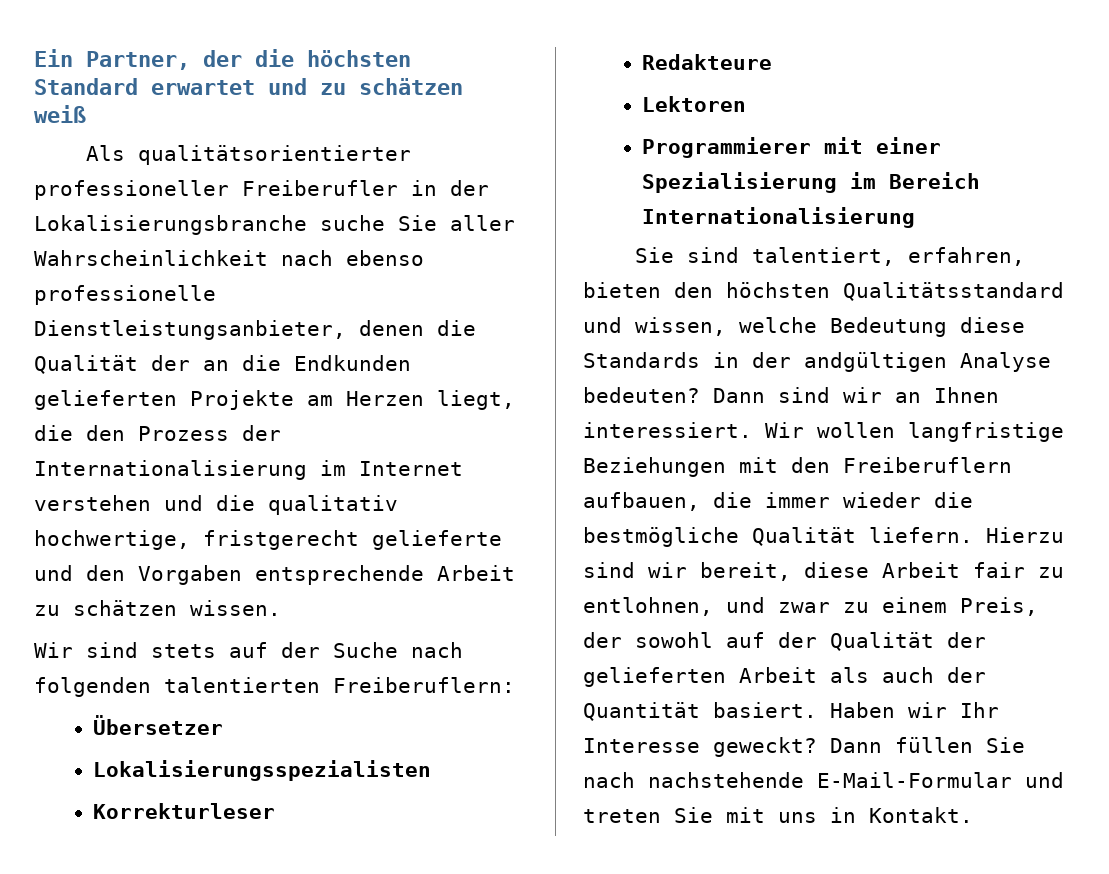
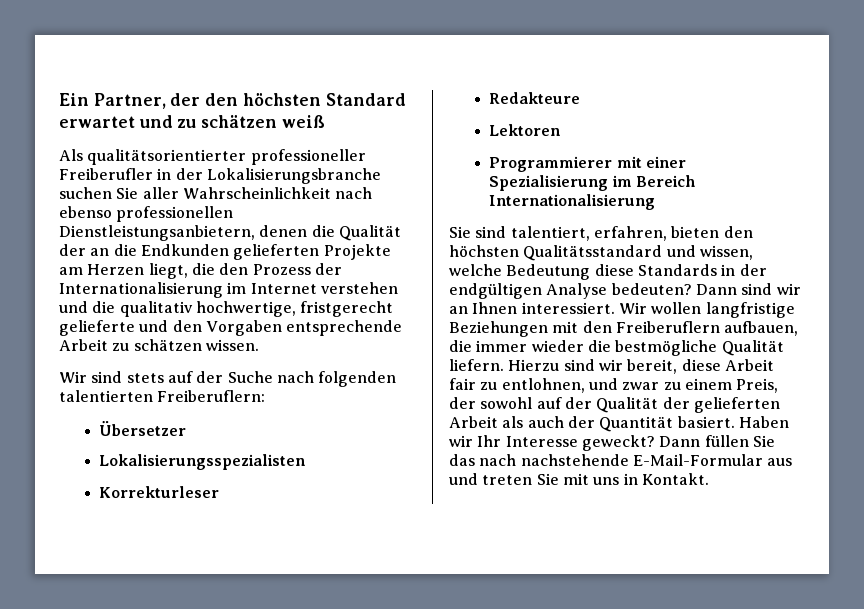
- Ein Partner, der die höchsten Standard erwartet und zu schätzen weiß
+ Ein Partner, der den höchsten Standard erwartet und zu schätzen weiß
- Als qualitätsorientierter professioneller Freiberufler in der Lokalisierungsbranche suche Sie aller Wahrscheinlichkeit nach ebenso professionelle Dienstleistungsanbieter, denen die Qualität der an die Endkunden gelieferten Projekte am Herzen liegt, die den Prozess der Internationalisierung im Internet verstehen und die qualitativ hochwertige, fristgerecht gelieferte und den Vorgaben entsprechende Arbeit zu schätzen wissen.
+ Als qualitätsorientierter professioneller Freiberufler in der Lokalisierungsbranche suchen Sie aller Wahrscheinlichkeit nach ebenso professionellen Dienstleistungsanbietern, denen die Qualität der an die Endkunden gelieferten Projekte am Herzen liegt, die den Prozess der Internationalisierung im Internet verstehen und die qualitativ hochwertige, fristgerecht gelieferte und den Vorgaben entsprechende Arbeit zu schätzen wissen.
- Sie sind talentiert, erfahren, bieten den höchsten Qualitätsstandard und wissen, welche Bedeutung diese Standards in der andgültigen Analyse bedeuten?
+ Sie sind talentiert, erfahren, bieten den höchsten Qualitätsstandard und wissen, welche Bedeutung diese Standards in der endgültigen Analyse bedeuten?
- Dann füllen Sie nach nachstehende E-Mail-Formular und treten Sie mit uns in Kontakt.
+ Dann füllen Sie das nach nachstehende E-Mail-Formular aus und treten Sie mit uns in Kontakt.

